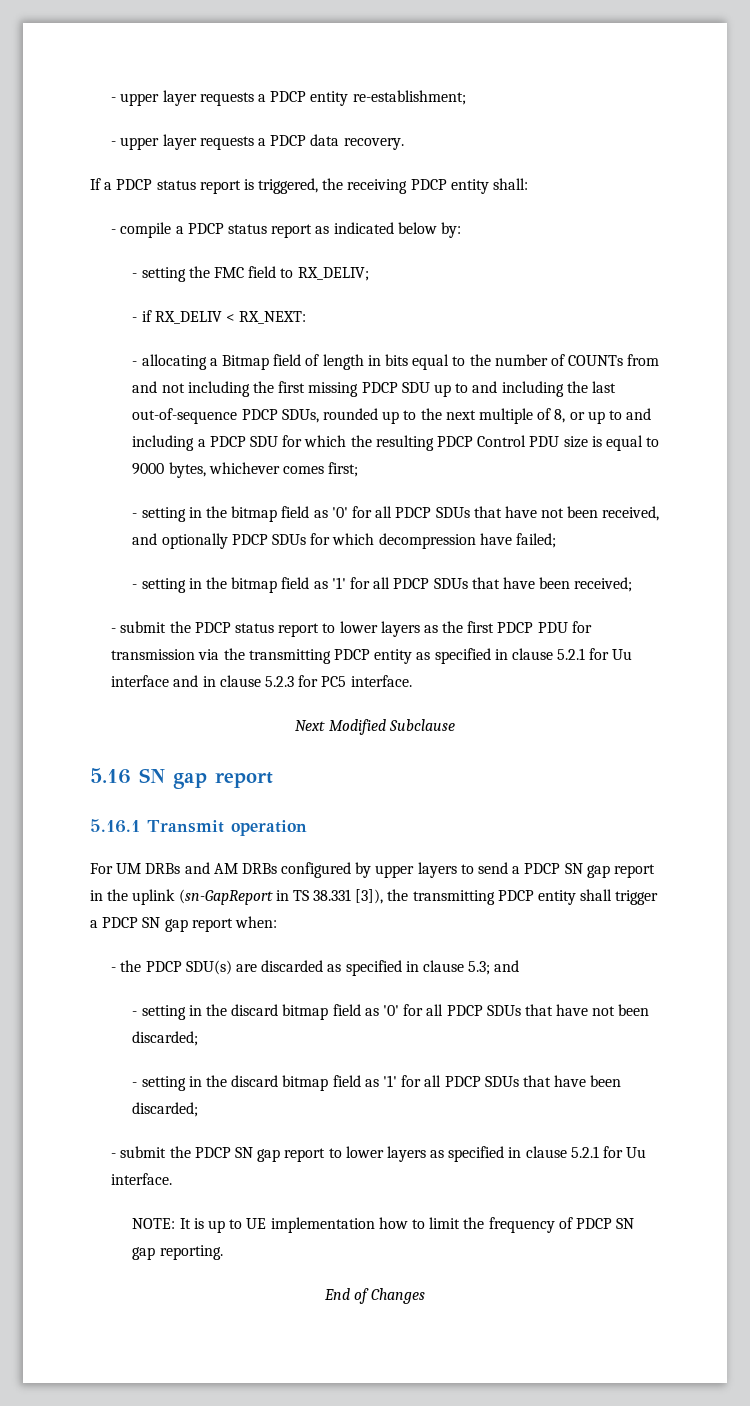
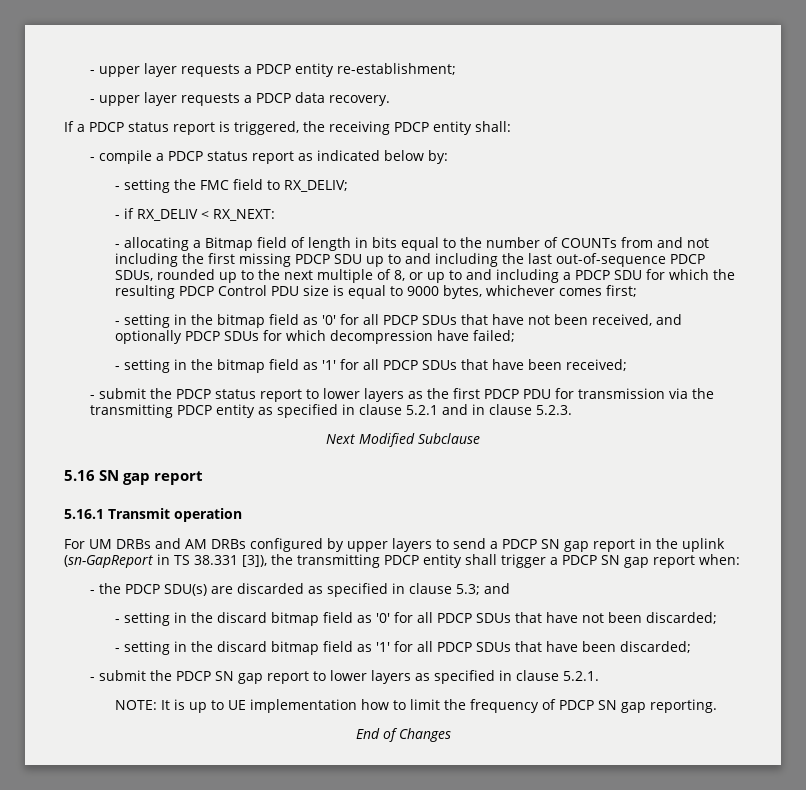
- - submit the PDCP status report to lower layers as the first PDCP PDU for transmission via the transmitting PDCP entity as specified in clause 5.2.1 for Uu interface and in clause 5.2.3 for PC5 interface.
+ - submit the PDCP status report to lower layers as the first PDCP PDU for transmission via the transmitting PDCP entity as specified in clause 5.2.1 and in clause 5.2.3.
- - submit the PDCP SN gap report to lower layers as specified in clause 5.2.1 for Uu interface.
+ - submit the PDCP SN gap report to lower layers as specified in clause 5.2.1.

